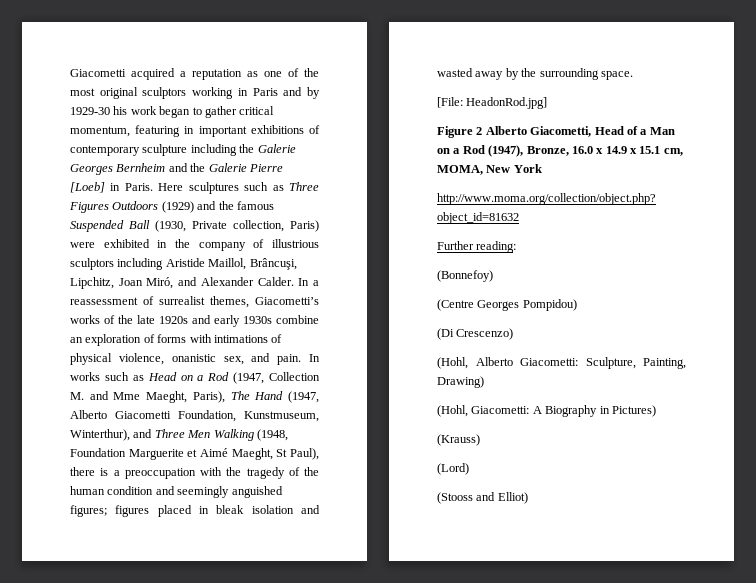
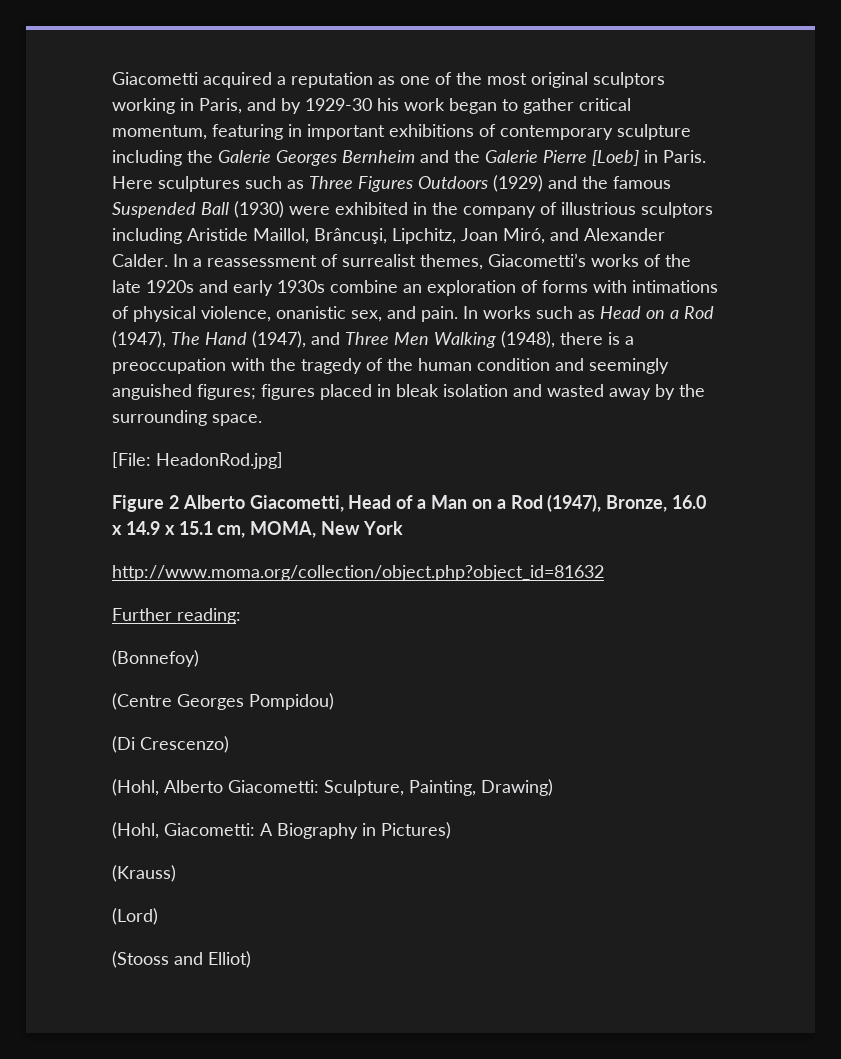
- Giacometti acquired a reputation as one of the most original sculptors working in Paris and by 1929-30 his work began to gather critical momentum, featuring in important exhibitions of contemporary sculpture including the Galerie Georges Bernheim and the Galerie Pierre [Loeb] in Paris.
+ Giacometti acquired a reputation as one of the most original sculptors working in Paris, and by 1929-30 his work began to gather critical momentum, featuring in important exhibitions of contemporary sculpture including the Galerie Georges Bernheim and the Galerie Pierre [Loeb] in Paris.
- Here sculptures such as Three Figures Outdoors (1929) and the famous Suspended Ball (1930, Private collection, Paris) were exhibited in the company of illustrious sculptors including Aristide Maillol, Brâncuşi, Lipchitz, Joan Miró, and Alexander Calder.
+ Here sculptures such as Three Figures Outdoors (1929) and the famous Suspended Ball (1930) were exhibited in the company of illustrious sculptors including Aristide Maillol, Brâncuşi, Lipchitz, Joan Miró, and Alexander Calder.
- In works such as Head on a Rod (1947, Collection M. and Mme Maeght, Paris), The Hand (1947, Alberto Giacometti Foundation, Kunstmuseum, Winterthur), and Three Men Walking (1948, Foundation Marguerite et Aimé Maeght, St Paul), there is a preoccupation with the tragedy of the human condition and seemingly anguished figures; figures placed in bleak isolation and wasted away by the surrounding space.
+ In works such as Head on a Rod (1947), The Hand (1947), and Three Men Walking (1948), there is a preoccupation with the tragedy of the human condition and seemingly anguished figures; figures placed in bleak isolation and wasted away by the surrounding space.

